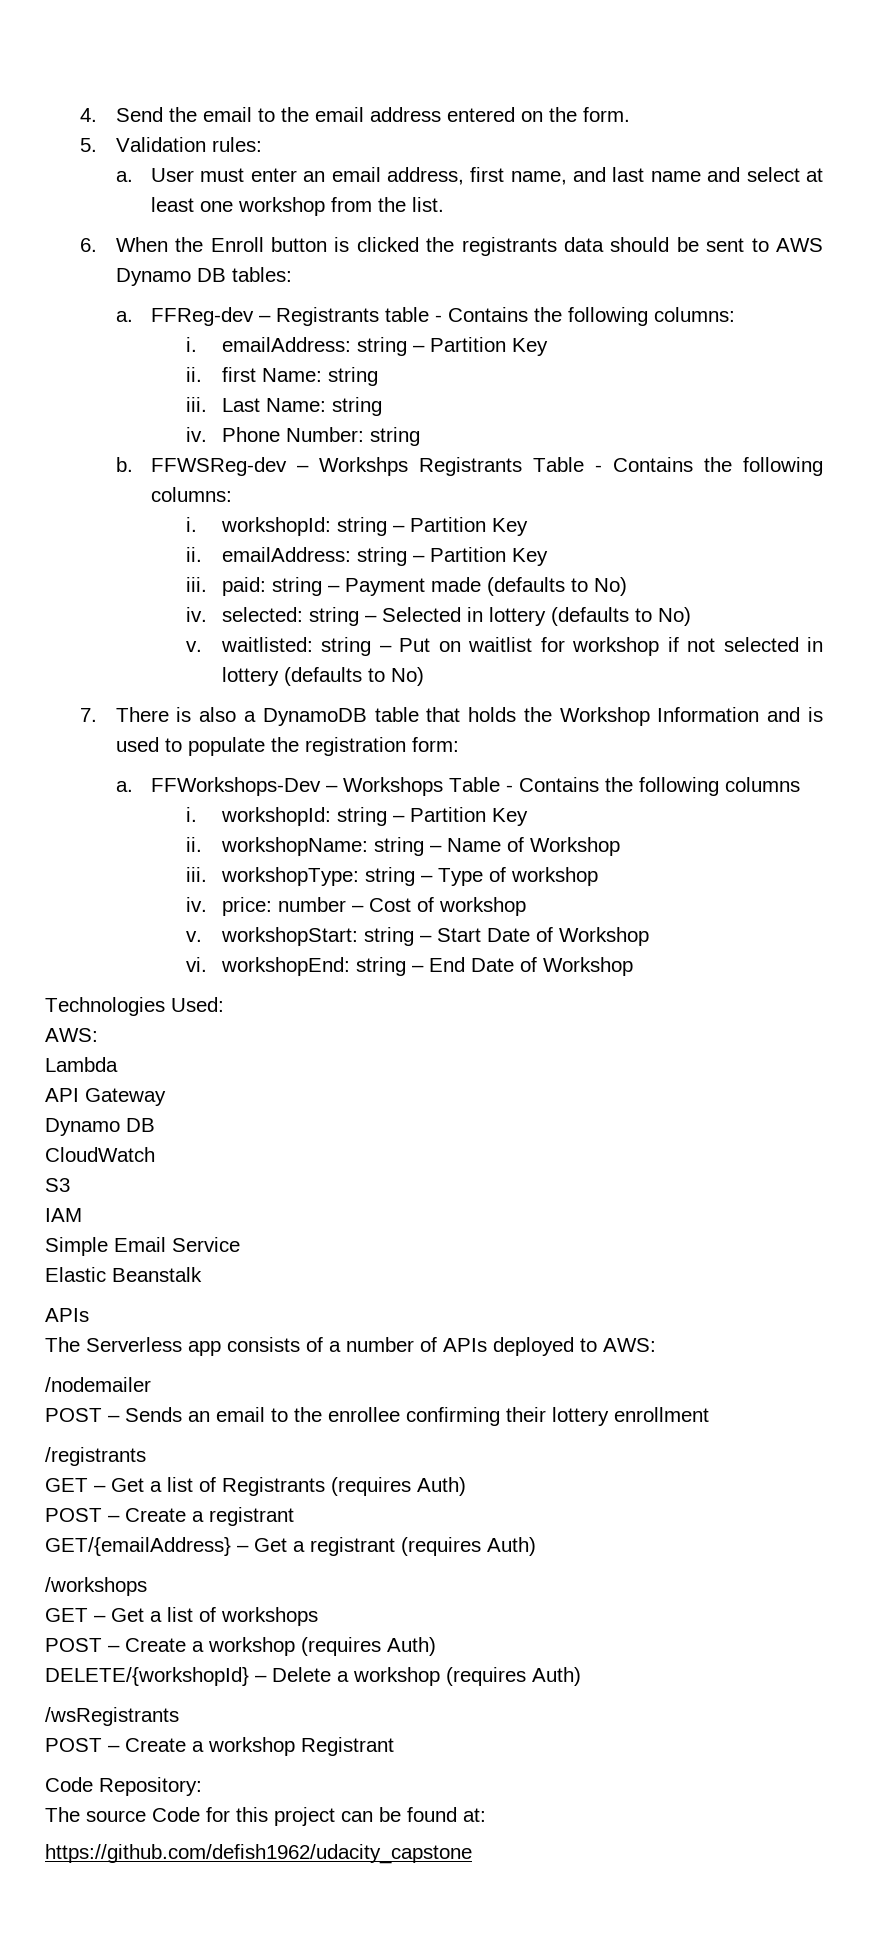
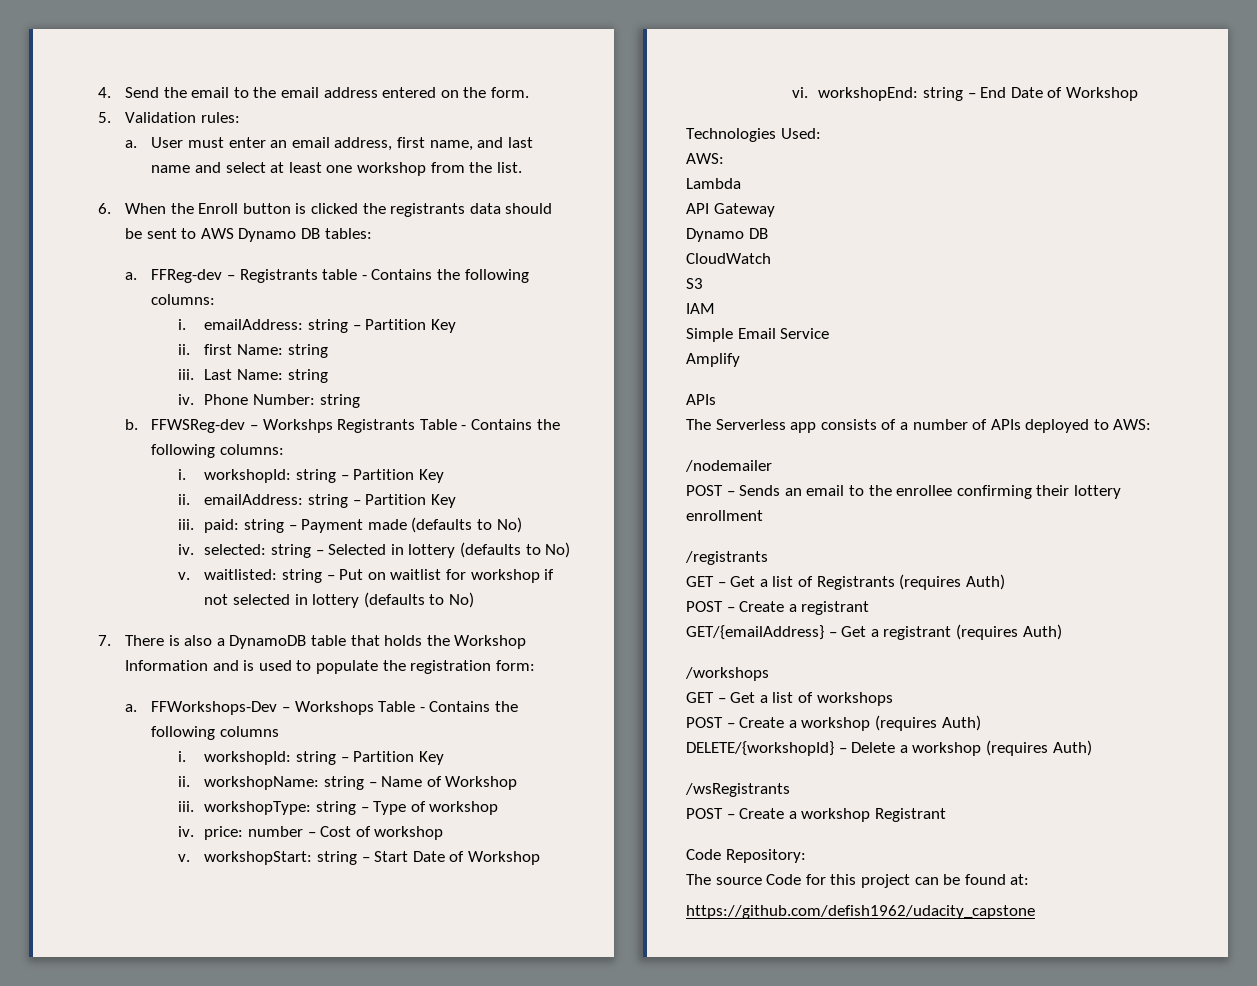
- Elastic Beanstalk
+ Amplify

